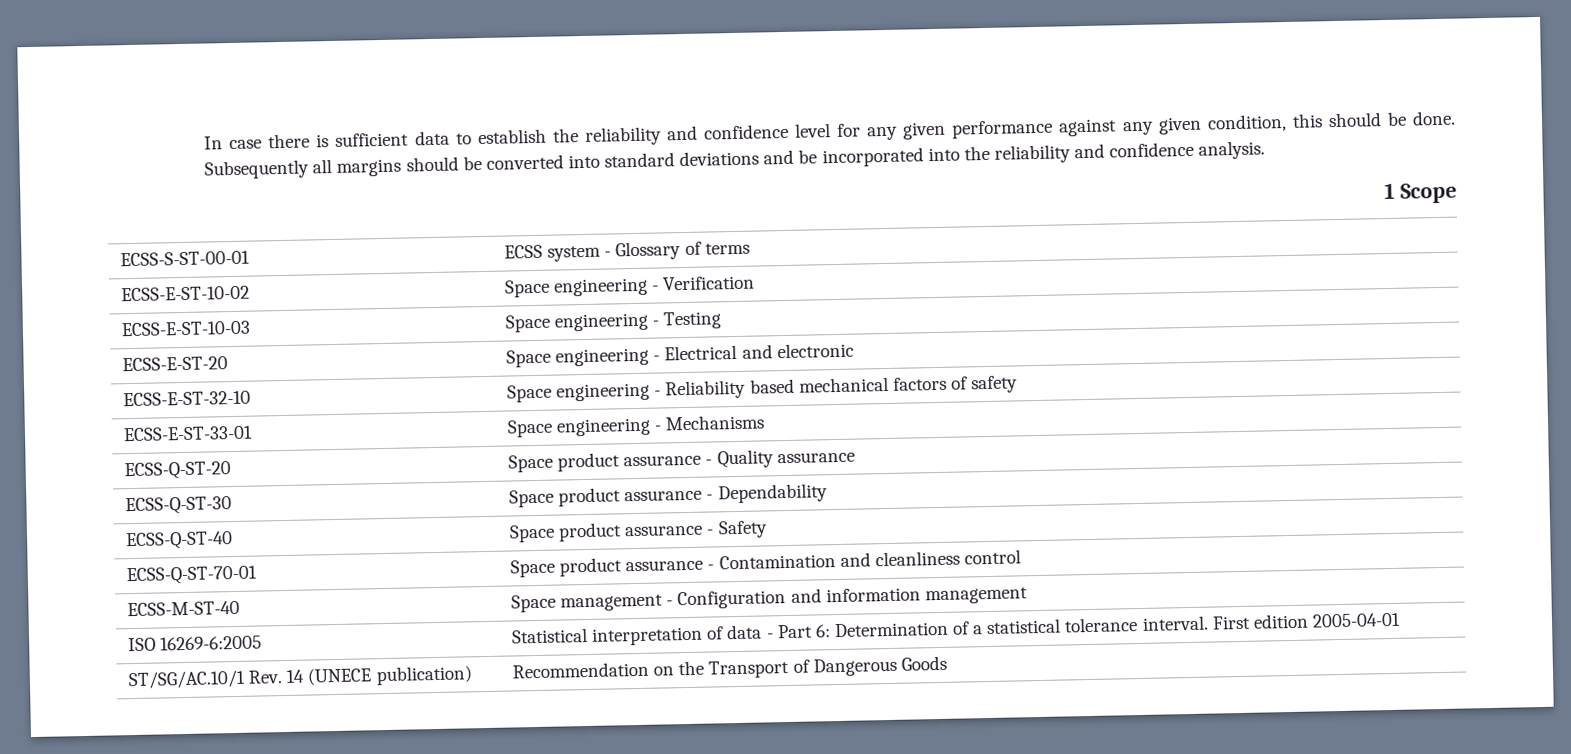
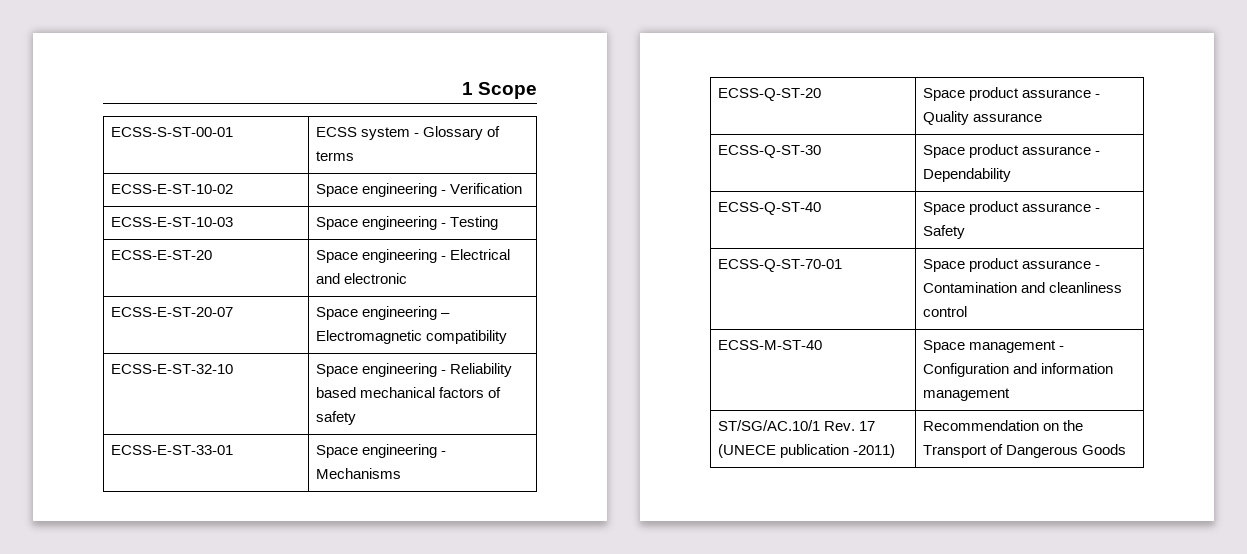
- In case there is sufficient data to establish the reliability and confidence level for any given performance against any given condition, this should be done. Subsequently all margins should be converted into standard deviations and be incorporated into the reliability and confidence analysis.
+ ECSS-E-ST-20-07 | Space engineering – Electromagnetic compatibility
- ISO 16269-6:2005 | Statistical interpretation of data - Part 6: Determination of a statistical tolerance interval. First edition 2005-04-01
- ST/SG/AC.10/1 Rev. 14 (UNECE publication) | Recommendation on the Transport of Dangerous Goods
+ ST/SG/AC.10/1 Rev. 17 (UNECE publication -2011) | Recommendation on the Transport of Dangerous Goods

